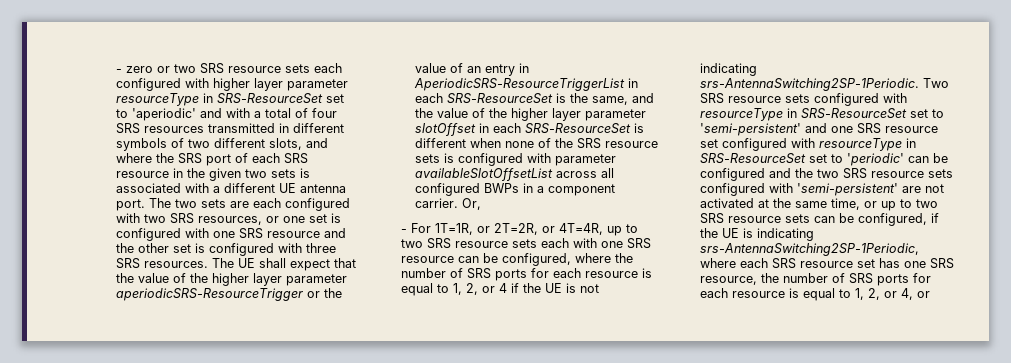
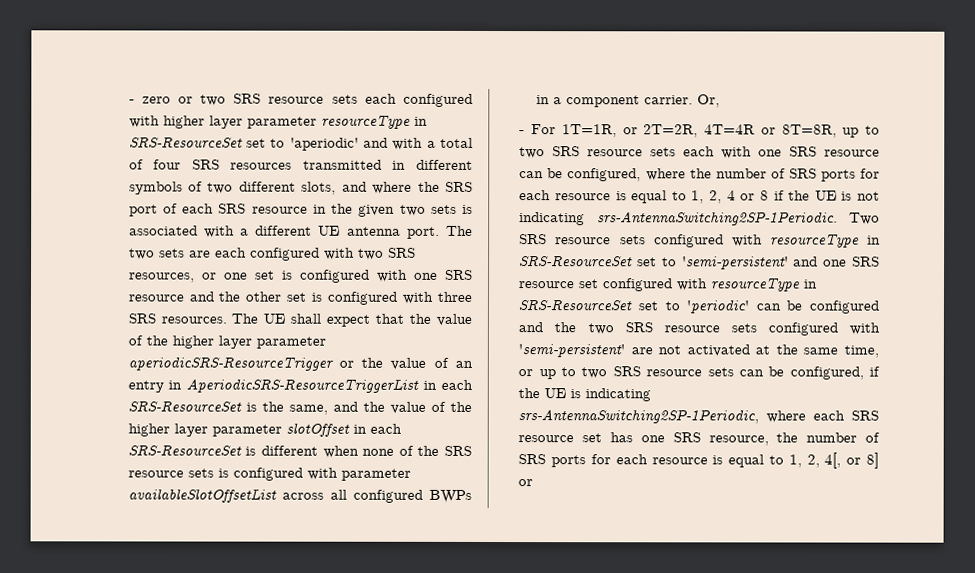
- - For 1T=1R, or 2T=2R, or 4T=4R, up to two SRS resource sets each with one SRS resource can be configured, where the number of SRS ports for each resource is equal to 1, 2, or 4 if the UE is not indicating srs-AntennaSwitching2SP-1Periodic.
+ - For 1T=1R, or 2T=2R, 4T=4R or 8T=8R, up to two SRS resource sets each with one SRS resource can be configured, where the number of SRS ports for each resource is equal to 1, 2, 4 or 8 if the UE is not indicating srs-AntennaSwitching2SP-1Periodic.
- Two SRS resource sets configured with resourceType in SRS-ResourceSet set to 'semi-persistent' and one SRS resource set configured with resourceType in SRS-ResourceSet set to 'periodic' can be configured and the two SRS resource sets configured with 'semi-persistent' are not activated at the same time, or up to two SRS resource sets can be configured, if the UE is indicating srs-AntennaSwitching2SP-1Periodic, where each SRS resource set has one SRS resource, the number of SRS ports for each resource is equal to 1, 2, or 4, or
+ Two SRS resource sets configured with resourceType in SRS-ResourceSet set to 'semi-persistent' and one SRS resource set configured with resourceType in SRS-ResourceSet set to 'periodic' can be configured and the two SRS resource sets configured with 'semi-persistent' are not activated at the same time, or up to two SRS resource sets can be configured, if the UE is indicating srs-AntennaSwitching2SP-1Periodic, where each SRS resource set has one SRS resource, the number of SRS ports for each resource is equal to 1, 2, 4[, or 8] or

